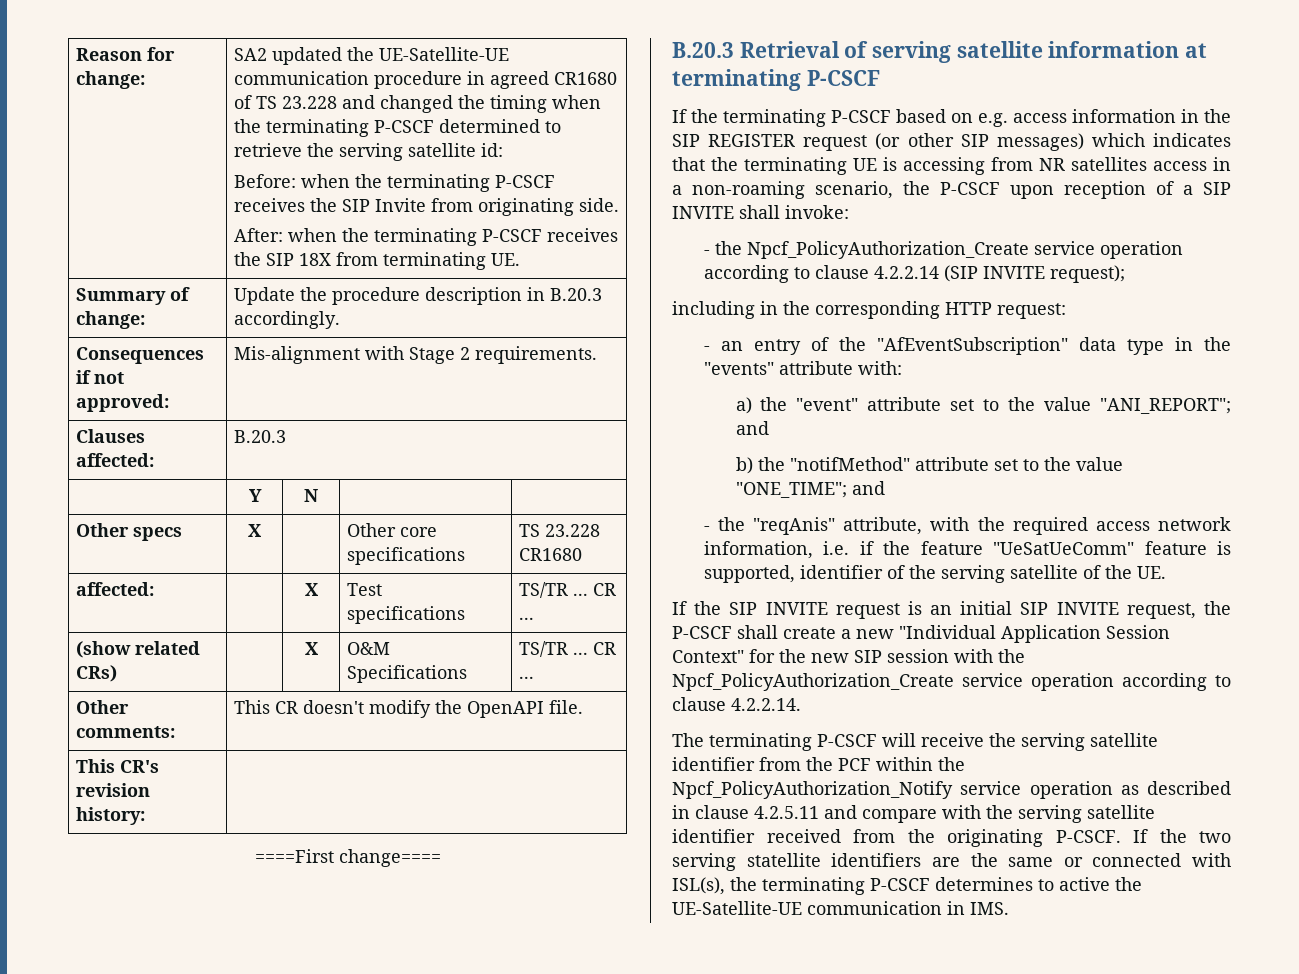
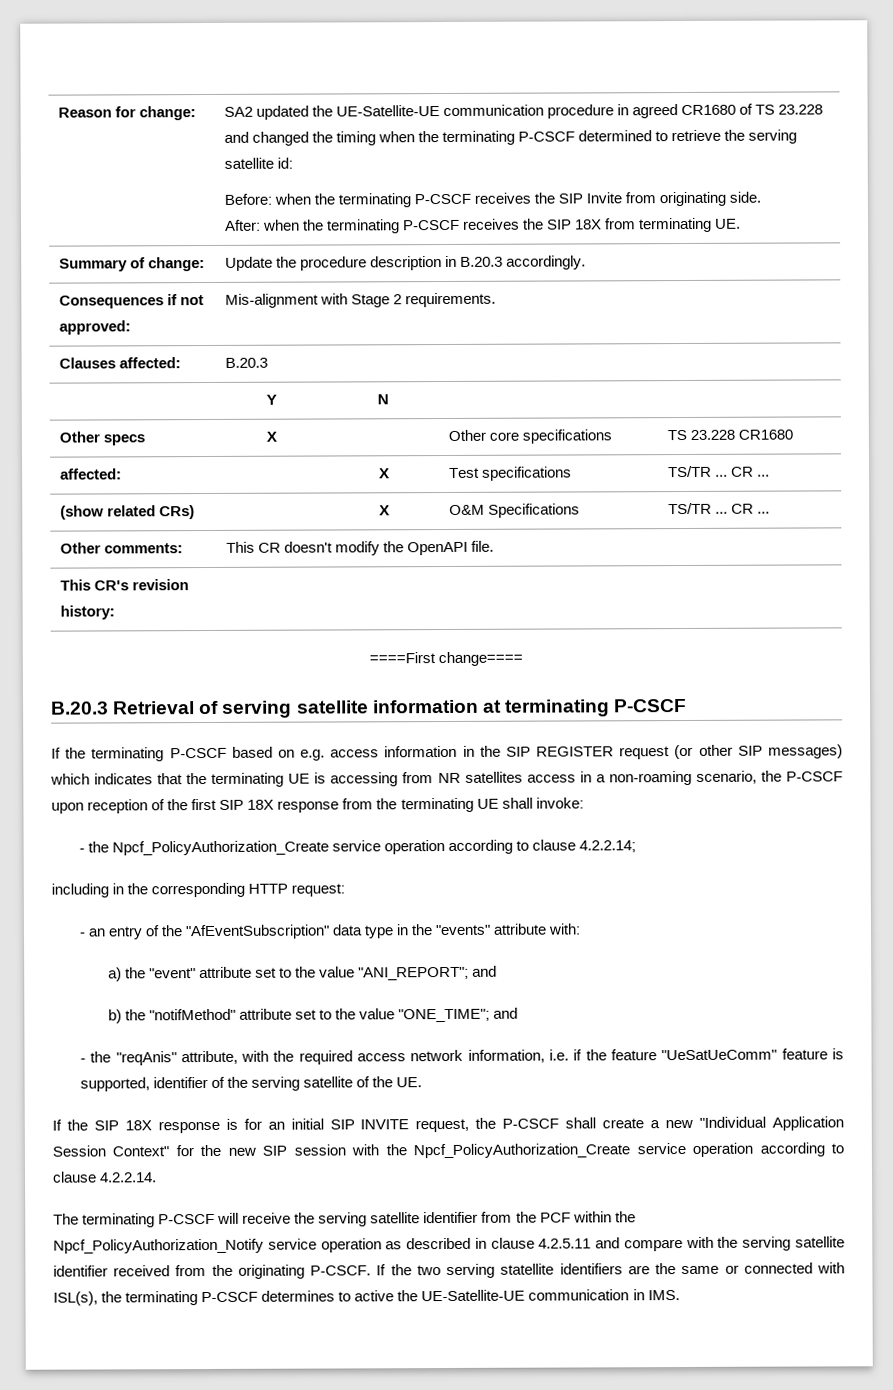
- If the terminating P-CSCF based on e.g. access information in the SIP REGISTER request (or other SIP messages) which indicates that the terminating UE is accessing from NR satellites access in a non-roaming scenario, the P-CSCF upon reception of a SIP INVITE shall invoke:
+ If the terminating P-CSCF based on e.g. access information in the SIP REGISTER request (or other SIP messages) which indicates that the terminating UE is accessing from NR satellites access in a non-roaming scenario, the P-CSCF upon reception of the first SIP 18X response from the terminating UE shall invoke:
- - the Npcf_PolicyAuthorization_Create service operation according to clause 4.2.2.14 (SIP INVITE request);
+ - the Npcf_PolicyAuthorization_Create service operation according to clause 4.2.2.14;
- If the SIP INVITE request is an initial SIP INVITE request, the P-CSCF shall create a new "Individual Application Session Context" for the new SIP session with the Npcf_PolicyAuthorization_Create service operation according to clause 4.2.2.14.
+ If the SIP 18X response is for an initial SIP INVITE request, the P-CSCF shall create a new "Individual Application Session Context" for the new SIP session with the Npcf_PolicyAuthorization_Create service operation according to clause 4.2.2.14.

